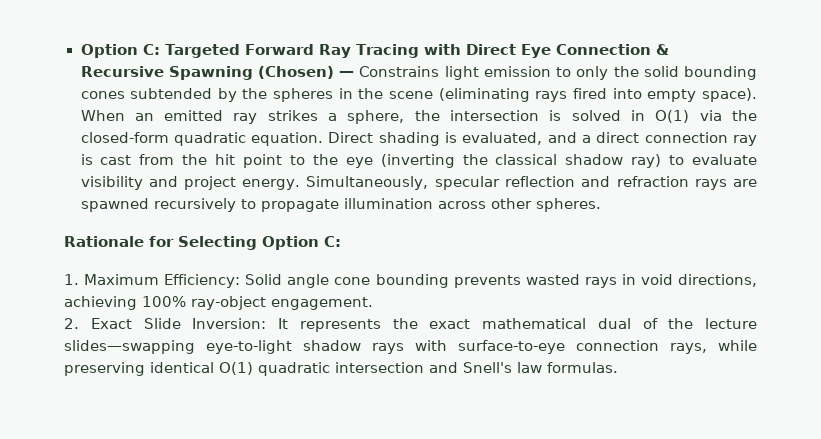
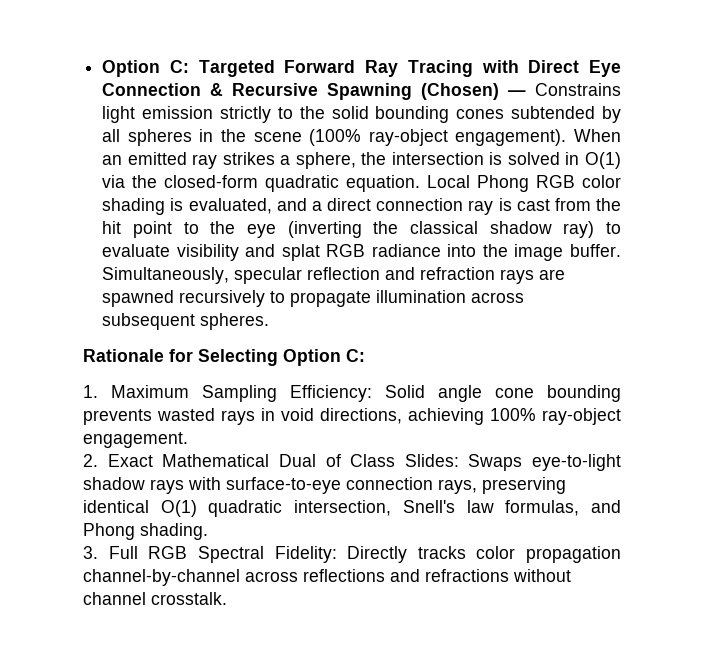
- Option C: Targeted Forward Ray Tracing with Direct Eye Connection & Recursive Spawning (Chosen) — Constrains light emission to only the solid bounding cones subtended by the spheres in the scene (eliminating rays fired into empty space).
+ Option C: Targeted Forward Ray Tracing with Direct Eye Connection & Recursive Spawning (Chosen) — Constrains light emission strictly to the solid bounding cones subtended by all spheres in the scene (100% ray-object engagement).
- Direct shading is evaluated, and a direct connection ray is cast from the hit point to the eye (inverting the classical shadow ray) to evaluate visibility and project energy.
+ Local Phong RGB color shading is evaluated, and a direct connection ray is cast from the hit point to the eye (inverting the classical shadow ray) to evaluate visibility and splat RGB radiance into the image buffer.
- Simultaneously, specular reflection and refraction rays are spawned recursively to propagate illumination across other spheres.
+ Simultaneously, specular reflection and refraction rays are spawned recursively to propagate illumination across subsequent spheres.
- 1. Maximum Efficiency: Solid angle cone bounding prevents wasted rays in void directions, achieving 100% ray-object engagement.
+ 1. Maximum Sampling Efficiency: Solid angle cone bounding prevents wasted rays in void directions, achieving 100% ray-object engagement.
- 2. Exact Slide Inversion: It represents the exact mathematical dual of the lecture slides—swapping eye-to-light shadow rays with surface-to-eye connection rays, while preserving identical O(1) quadratic intersection and Snell's law formulas.
+ 2. Exact Mathematical Dual of Class Slides: Swaps eye-to-light shadow rays with surface-to-eye connection rays, preserving identical O(1) quadratic intersection, Snell's law formulas, and Phong shading.
+ 3. Full RGB Spectral Fidelity: Directly tracks color propagation channel-by-channel across reflections and refractions without channel crosstalk.

